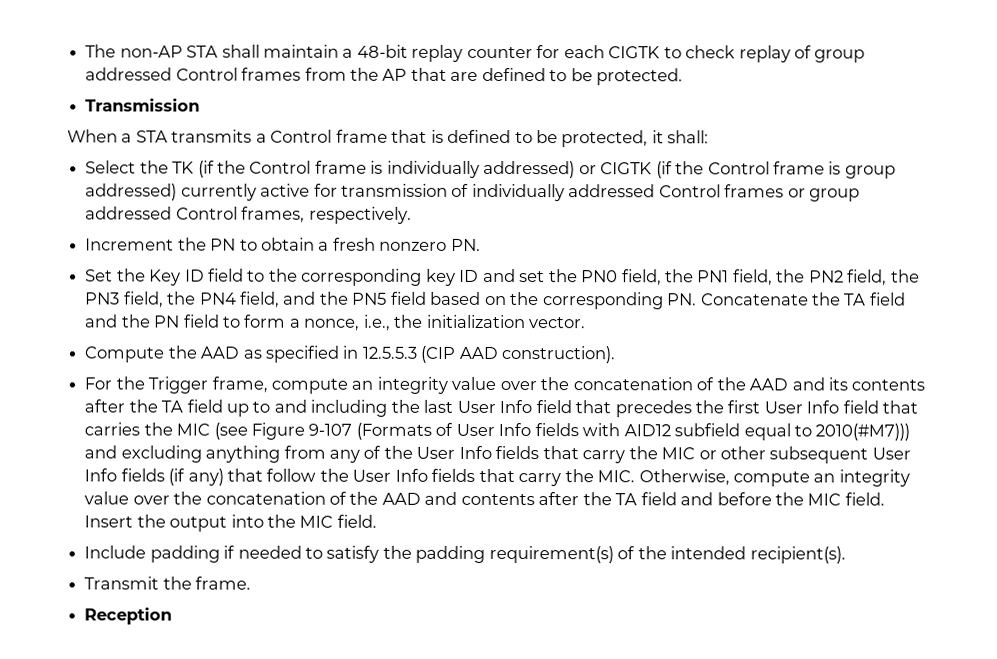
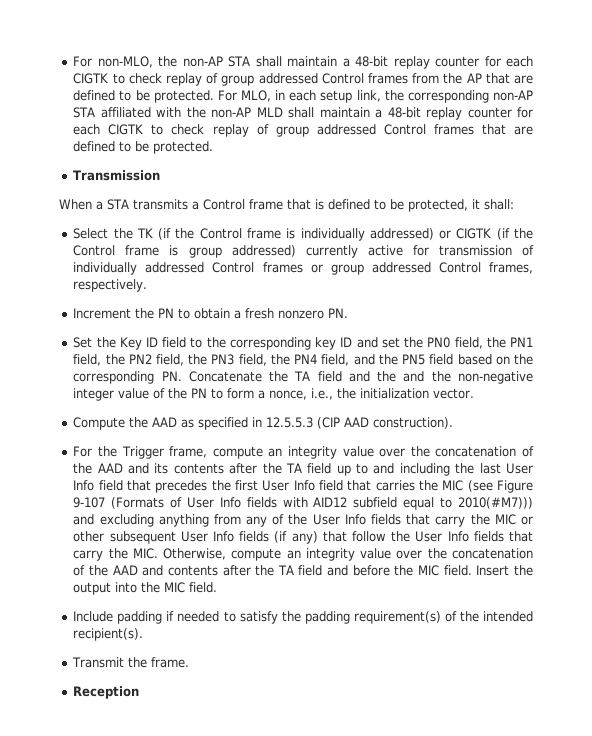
- The non-AP STA shall maintain a 48-bit replay counter for each CIGTK to check replay of group addressed Control frames from the AP that are defined to be protected.
+ For non-MLO, the non-AP STA shall maintain a 48-bit replay counter for each CIGTK to check replay of group addressed Control frames from the AP that are defined to be protected. For MLO, in each setup link, the corresponding non-AP STA affiliated with the non-AP MLD shall maintain a 48-bit replay counter for each CIGTK to check replay of group addressed Control frames that are defined to be protected.
- Set the Key ID field to the corresponding key ID and set the PN0 field, the PN1 field, the PN2 field, the PN3 field, the PN4 field, and the PN5 field based on the corresponding PN. Concatenate the TA field and the PN field to form a nonce, i.e., the initialization vector.
+ Set the Key ID field to the corresponding key ID and set the PN0 field, the PN1 field, the PN2 field, the PN3 field, the PN4 field, and the PN5 field based on the corresponding PN. Concatenate the TA field and the and the non-negative integer value of the PN to form a nonce, i.e., the initialization vector.

